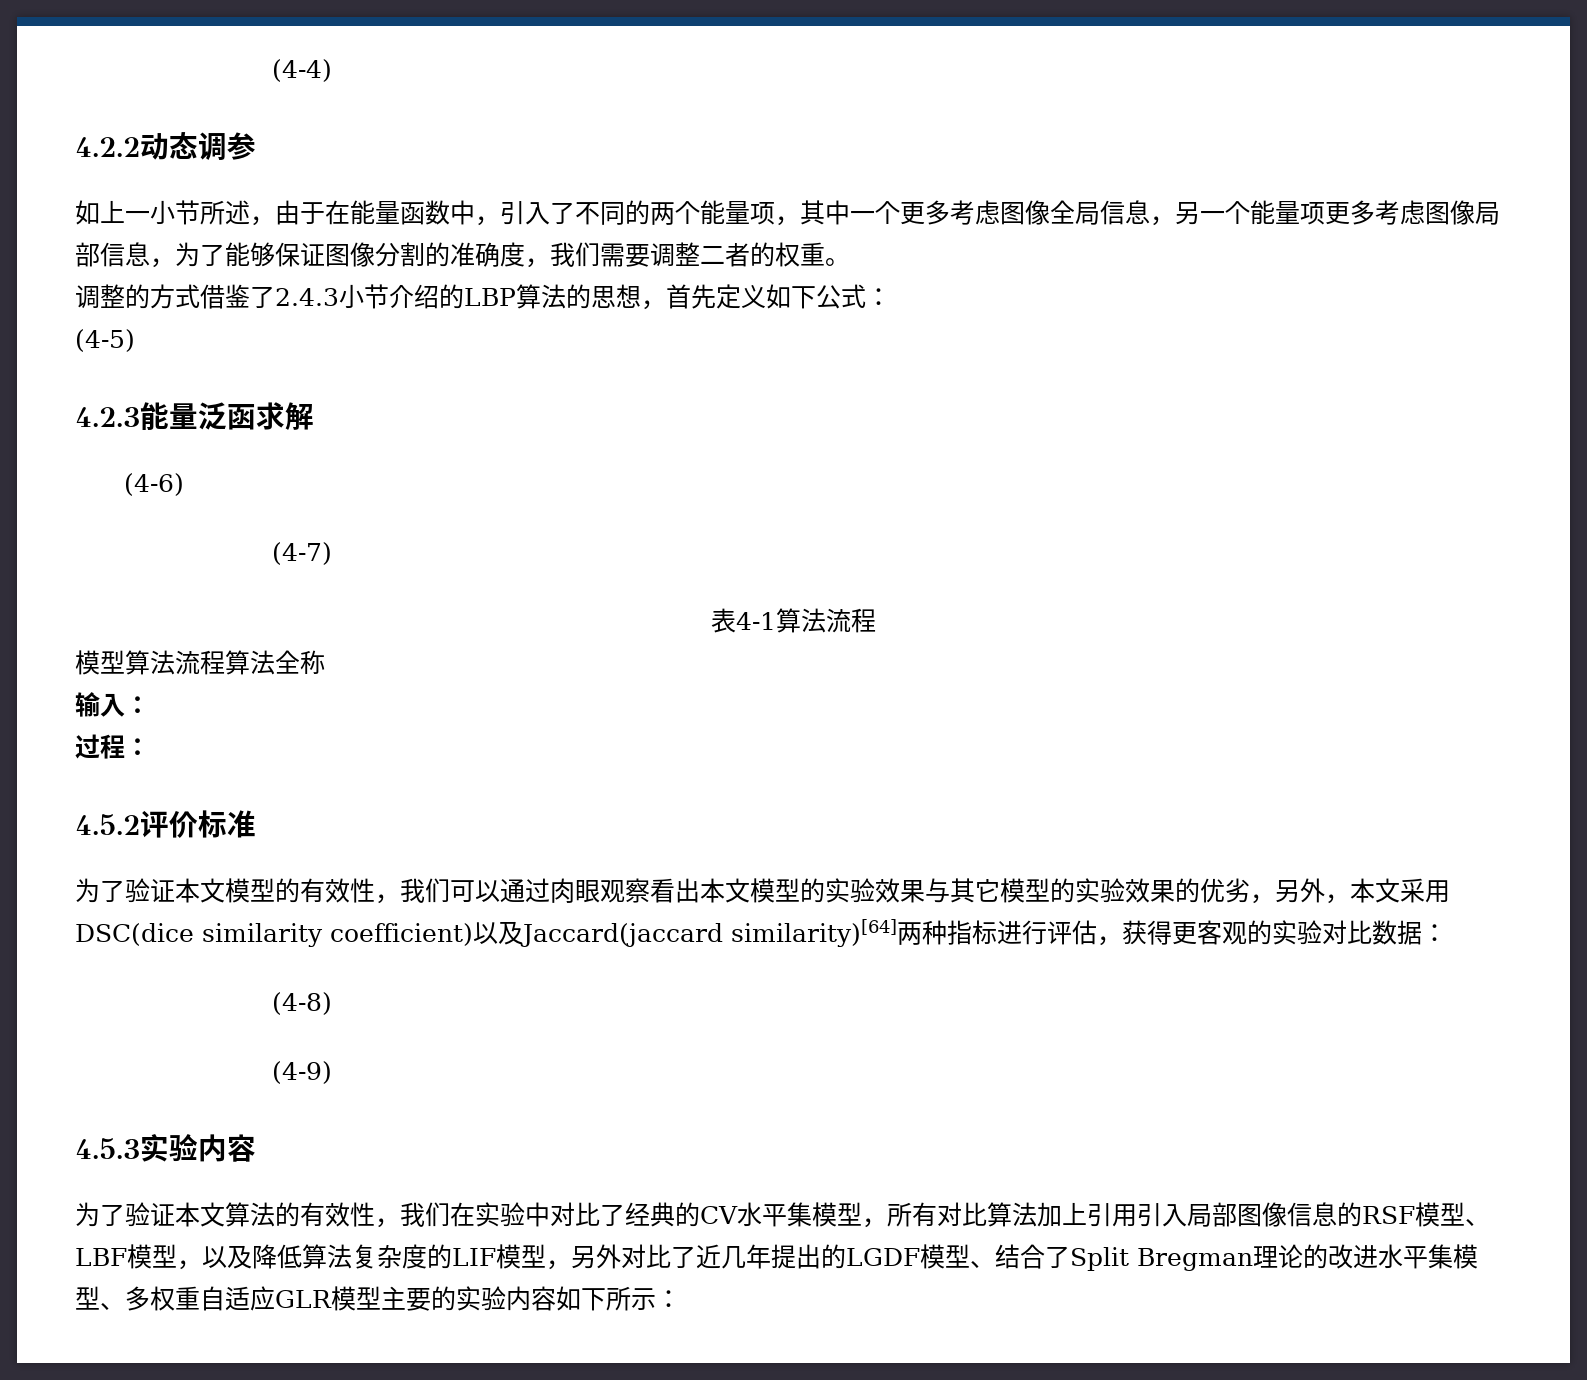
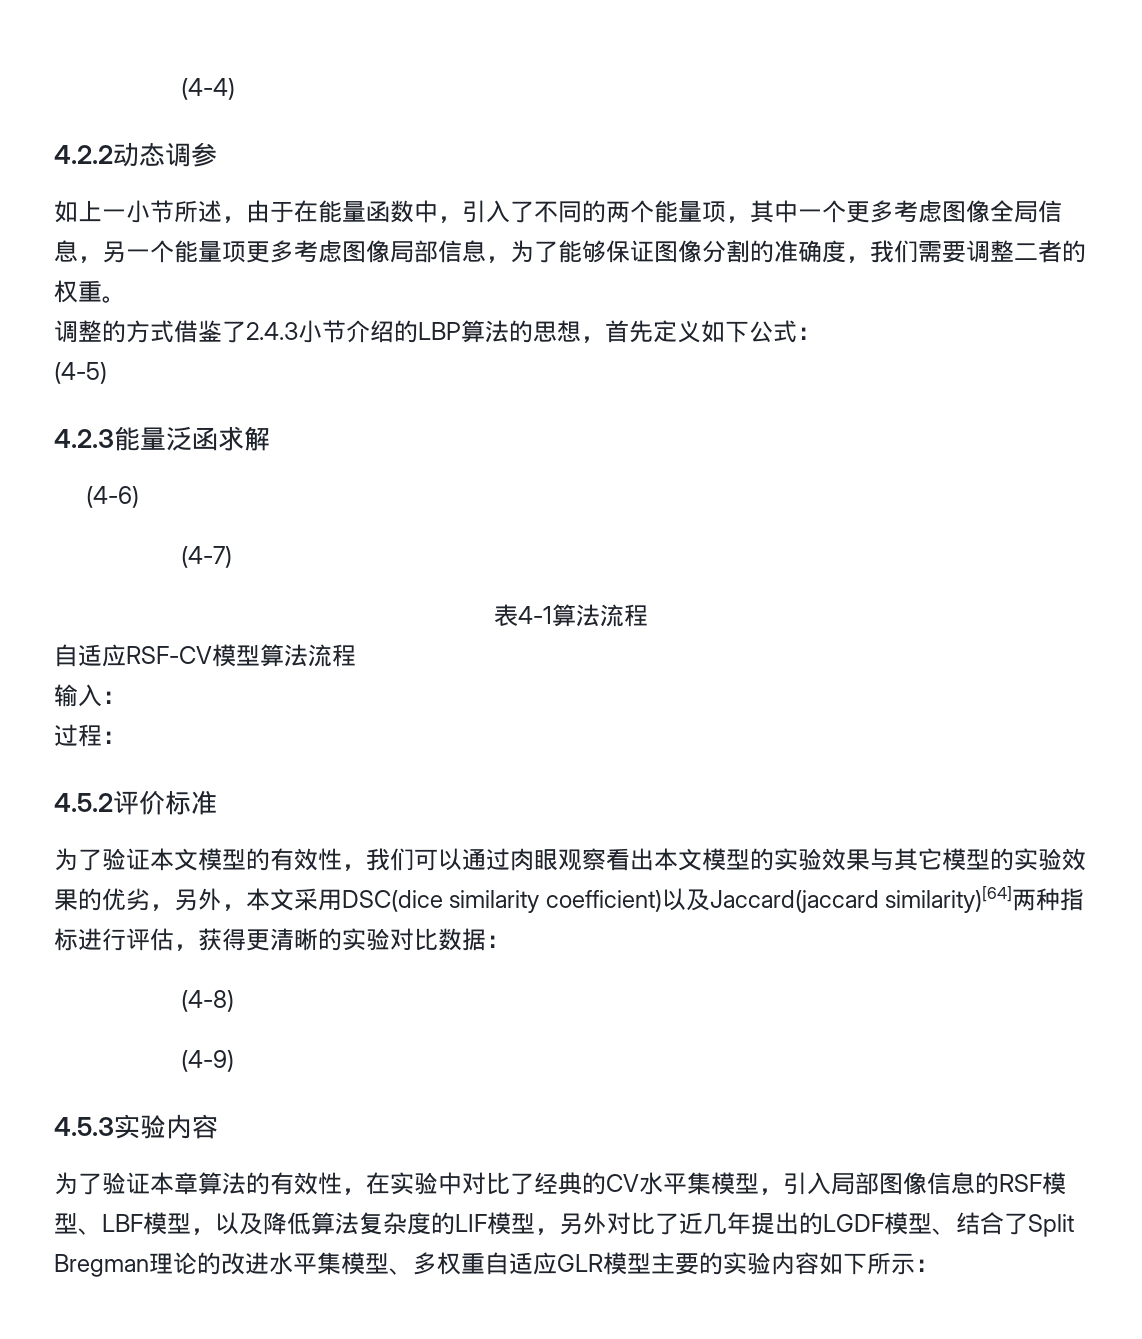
- 模型算法流程算法全称
+ 自适应RSF-CV模型算法流程
- 为了验证本文模型的有效性，我们可以通过肉眼观察看出本文模型的实验效果与其它模型的实验效果的优劣，另外，本文采用DSC(dice similarity coefficient)以及Jaccard(jaccard similarity)[64]两种指标进行评估，获得更客观的实验对比数据：
+ 为了验证本文模型的有效性，我们可以通过肉眼观察看出本文模型的实验效果与其它模型的实验效果的优劣，另外，本文采用DSC(dice similarity coefficient)以及Jaccard(jaccard similarity)[64]两种指标进行评估，获得更清晰的实验对比数据：
- 为了验证本文算法的有效性，我们在实验中对比了经典的CV水平集模型，所有对比算法加上引用引入局部图像信息的RSF模型、LBF模型，以及降低算法复杂度的LIF模型，另外对比了近几年提出的LGDF模型、结合了Split Bregman理论的改进水平集模型、多权重自适应GLR模型主要的实验内容如下所示：
+ 为了验证本章算法的有效性，在实验中对比了经典的CV水平集模型，引入局部图像信息的RSF模型、LBF模型，以及降低算法复杂度的LIF模型，另外对比了近几年提出的LGDF模型、结合了Split Bregman理论的改进水平集模型、多权重自适应GLR模型主要的实验内容如下所示：

